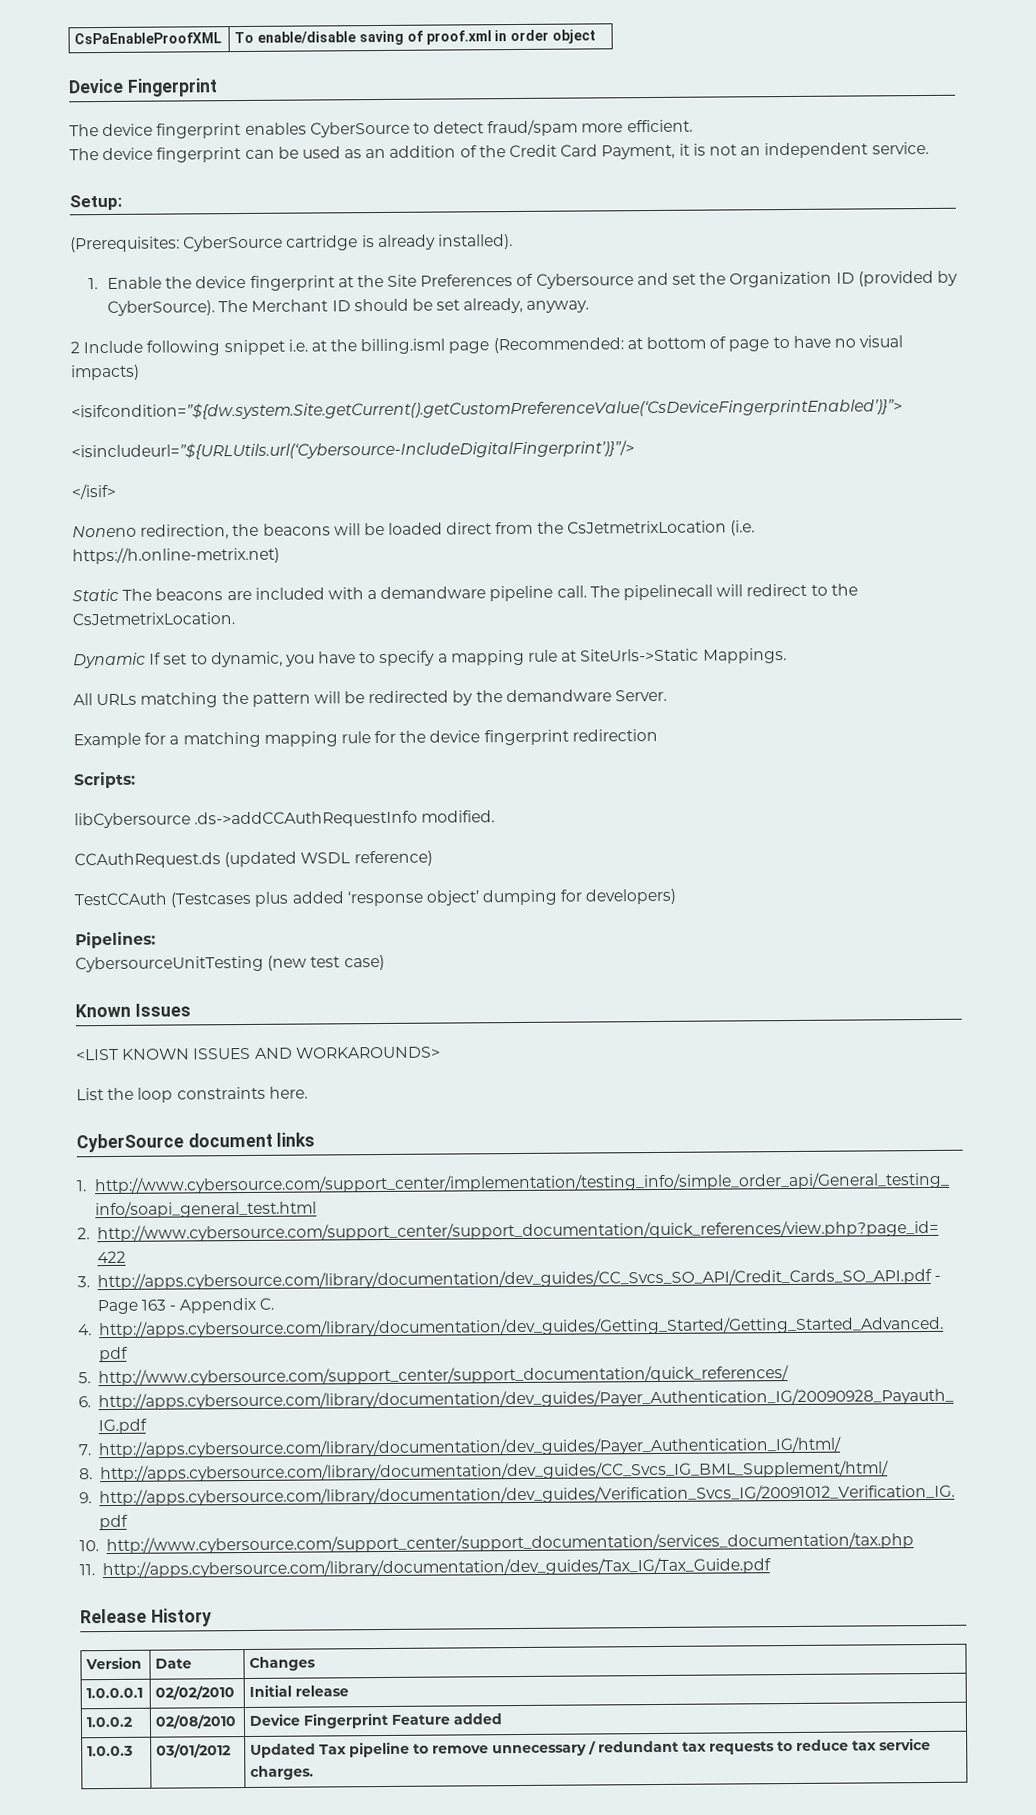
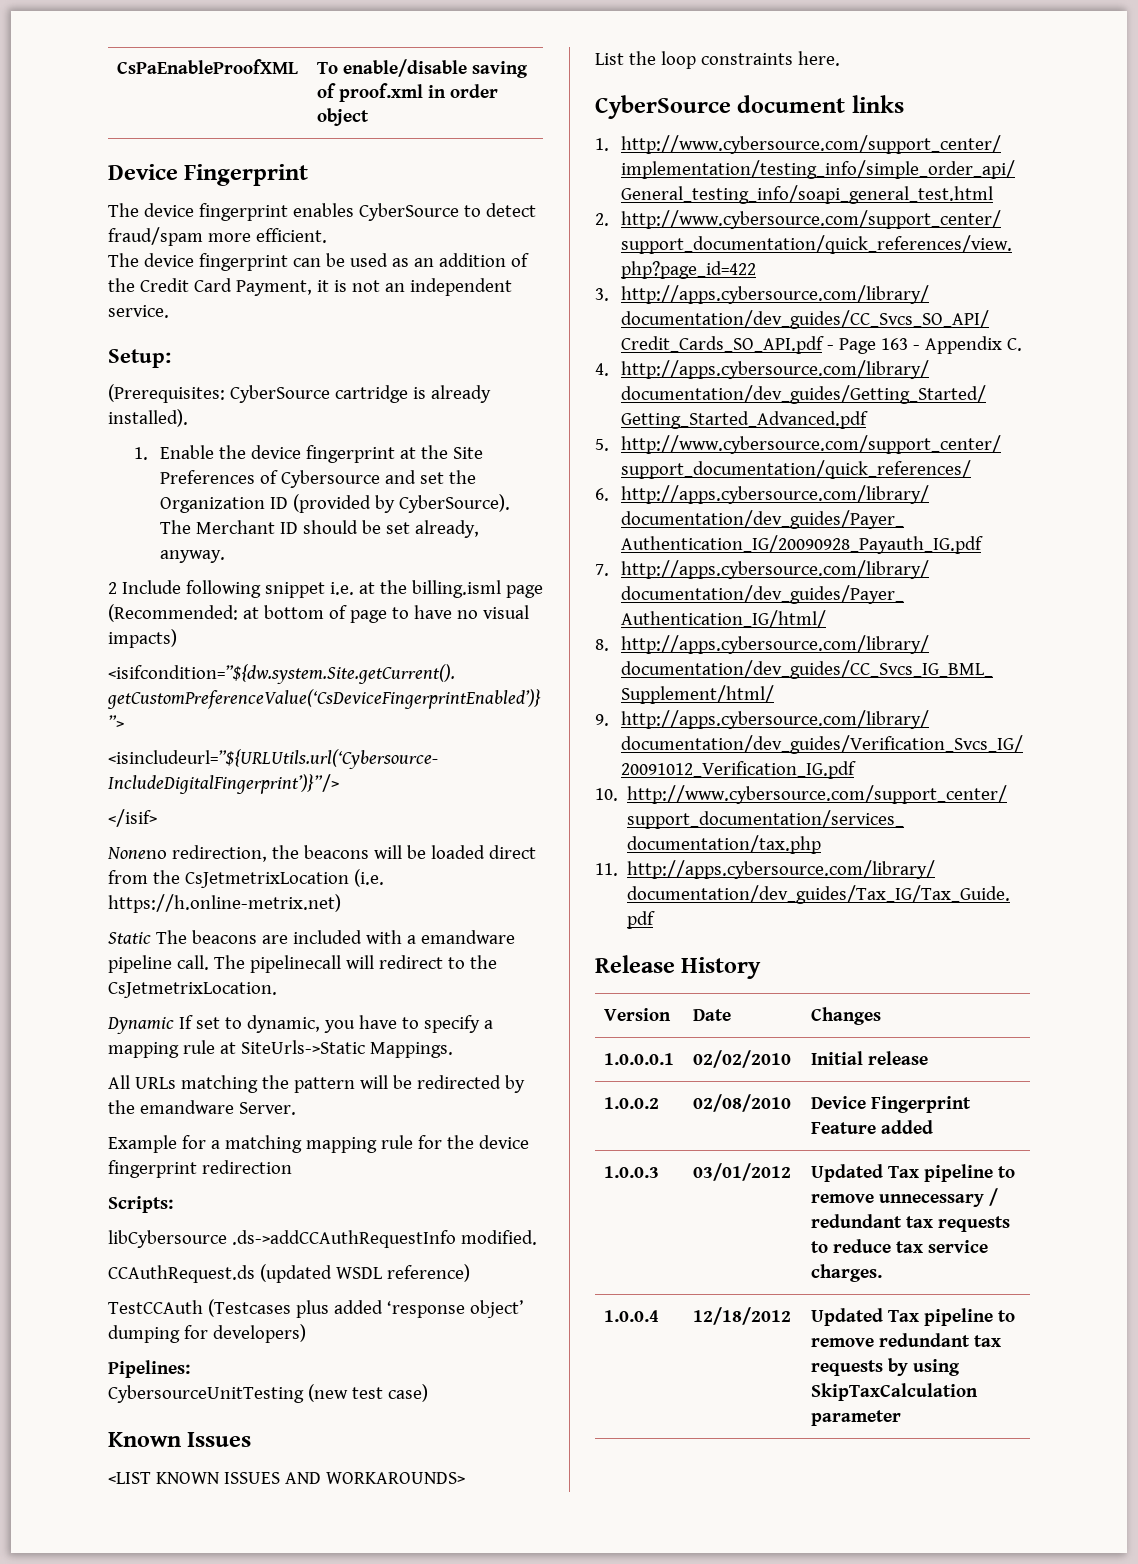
- Static The beacons are included with a demandware pipeline call.
+ Static The beacons are included with a emandware pipeline call.
- All URLs matching the pattern will be redirected by the demandware Server.
+ All URLs matching the pattern will be redirected by the emandware Server.
+ 1.0.0.4 | 12/18/2012 | Updated Tax pipeline to remove redundant tax requests by using SkipTaxCalculation parameter

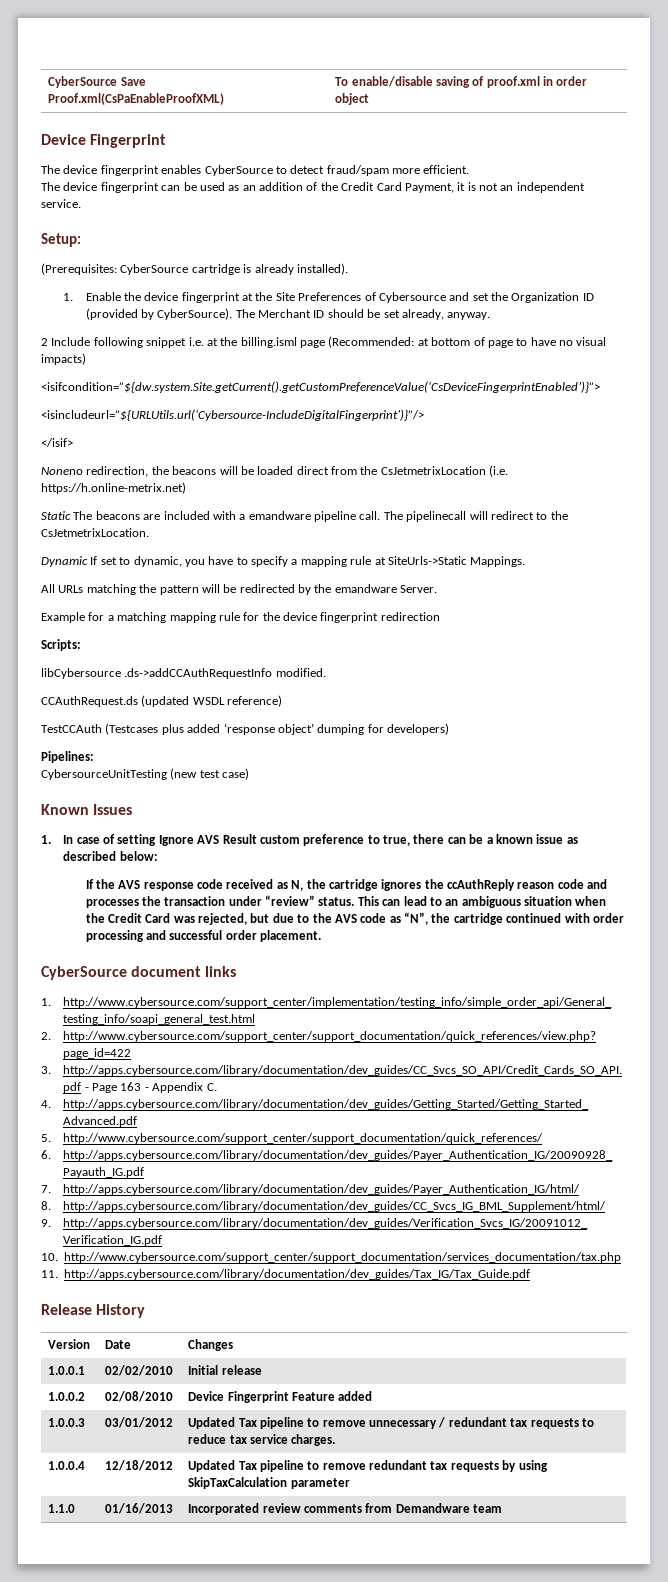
- CsPaEnableProofXML | To enable/disable saving of proof.xml in order object
+ CyberSource Save Proof.xml(CsPaEnableProofXML) | To enable/disable saving of proof.xml in order object
- <LIST KNOWN ISSUES AND WORKAROUNDS>
- List the loop constraints here.
+ 1. In case of setting Ignore AVS Result custom preference to true, there can be a known issue as described below:
+ If the AVS response code received as N, the cartridge ignores the ccAuthReply reason code and processes the transaction under “review” status. This can lead to an ambiguous situation when the Credit Card was rejected, but due to the AVS code as “N”, the cartridge continued with order processing and successful order placement.
- 1.0.0.0.1 | 02/02/2010 | Initial release
+ 1.0.0.1 | 02/02/2010 | Initial release
+ 1.1.0 | 01/16/2013 | Incorporated review comments from Demandware team

